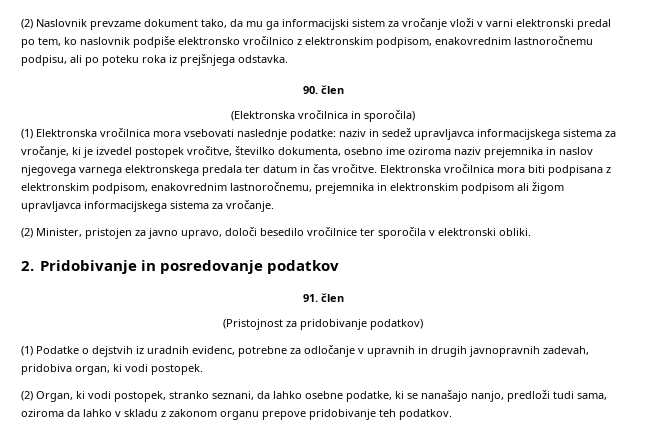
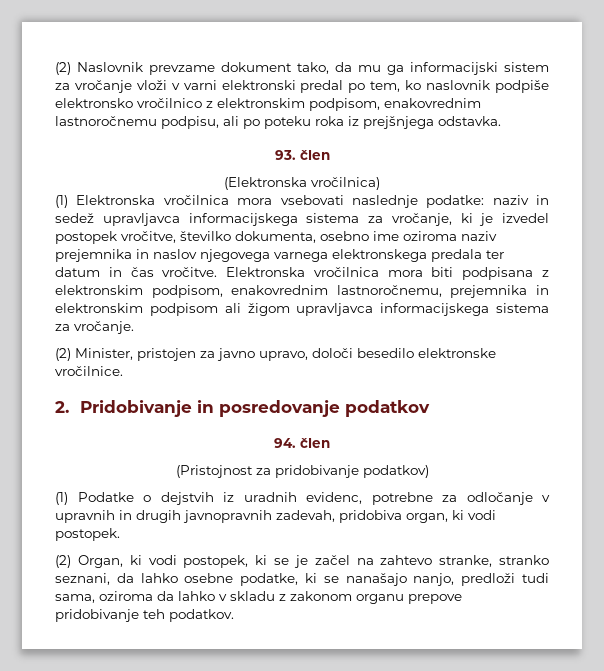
- 90. člen
+ 93. člen
- (Elektronska vročilnica in sporočila)
+ (Elektronska vročilnica)
- (2) Minister, pristojen za javno upravo, določi besedilo vročilnice ter sporočila v elektronski obliki.
+ (2) Minister, pristojen za javno upravo, določi besedilo elektronske vročilnice.
- 91. člen
+ 94. člen
- (2) Organ, ki vodi postopek, stranko seznani, da lahko osebne podatke, ki se nanašajo nanjo, predloži tudi sama, oziroma da lahko v skladu z zakonom organu prepove pridobivanje teh podatkov.
+ (2) Organ, ki vodi postopek, ki se je začel na zahtevo stranke, stranko seznani, da lahko osebne podatke, ki se nanašajo nanjo, predloži tudi sama, oziroma da lahko v skladu z zakonom organu prepove pridobivanje teh podatkov.

